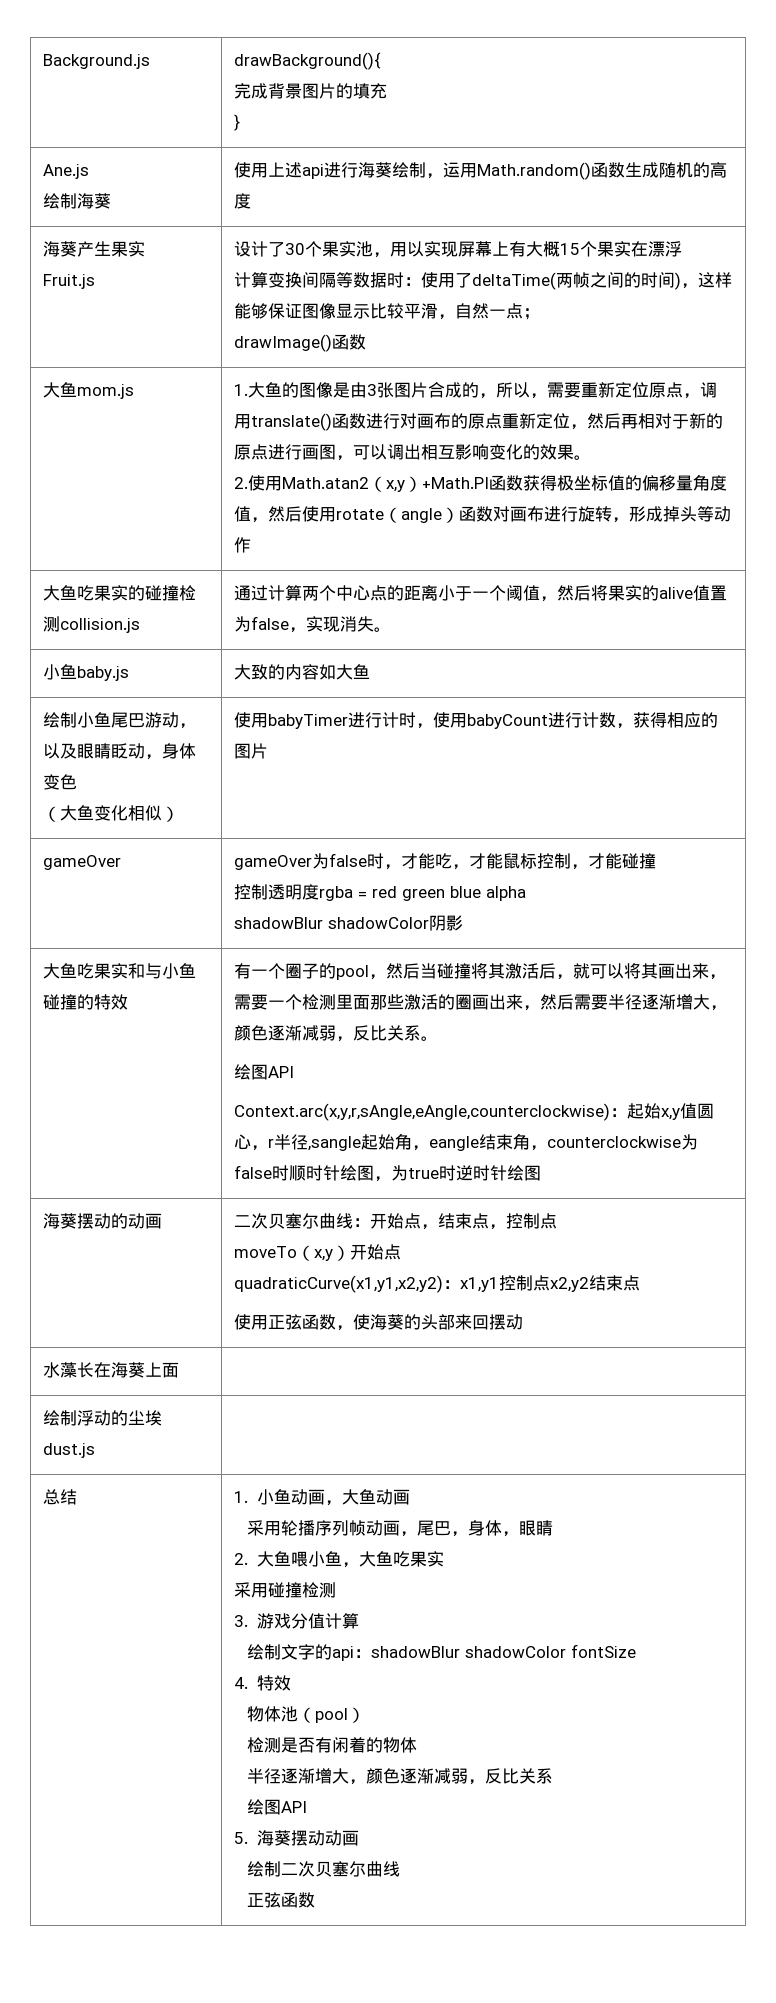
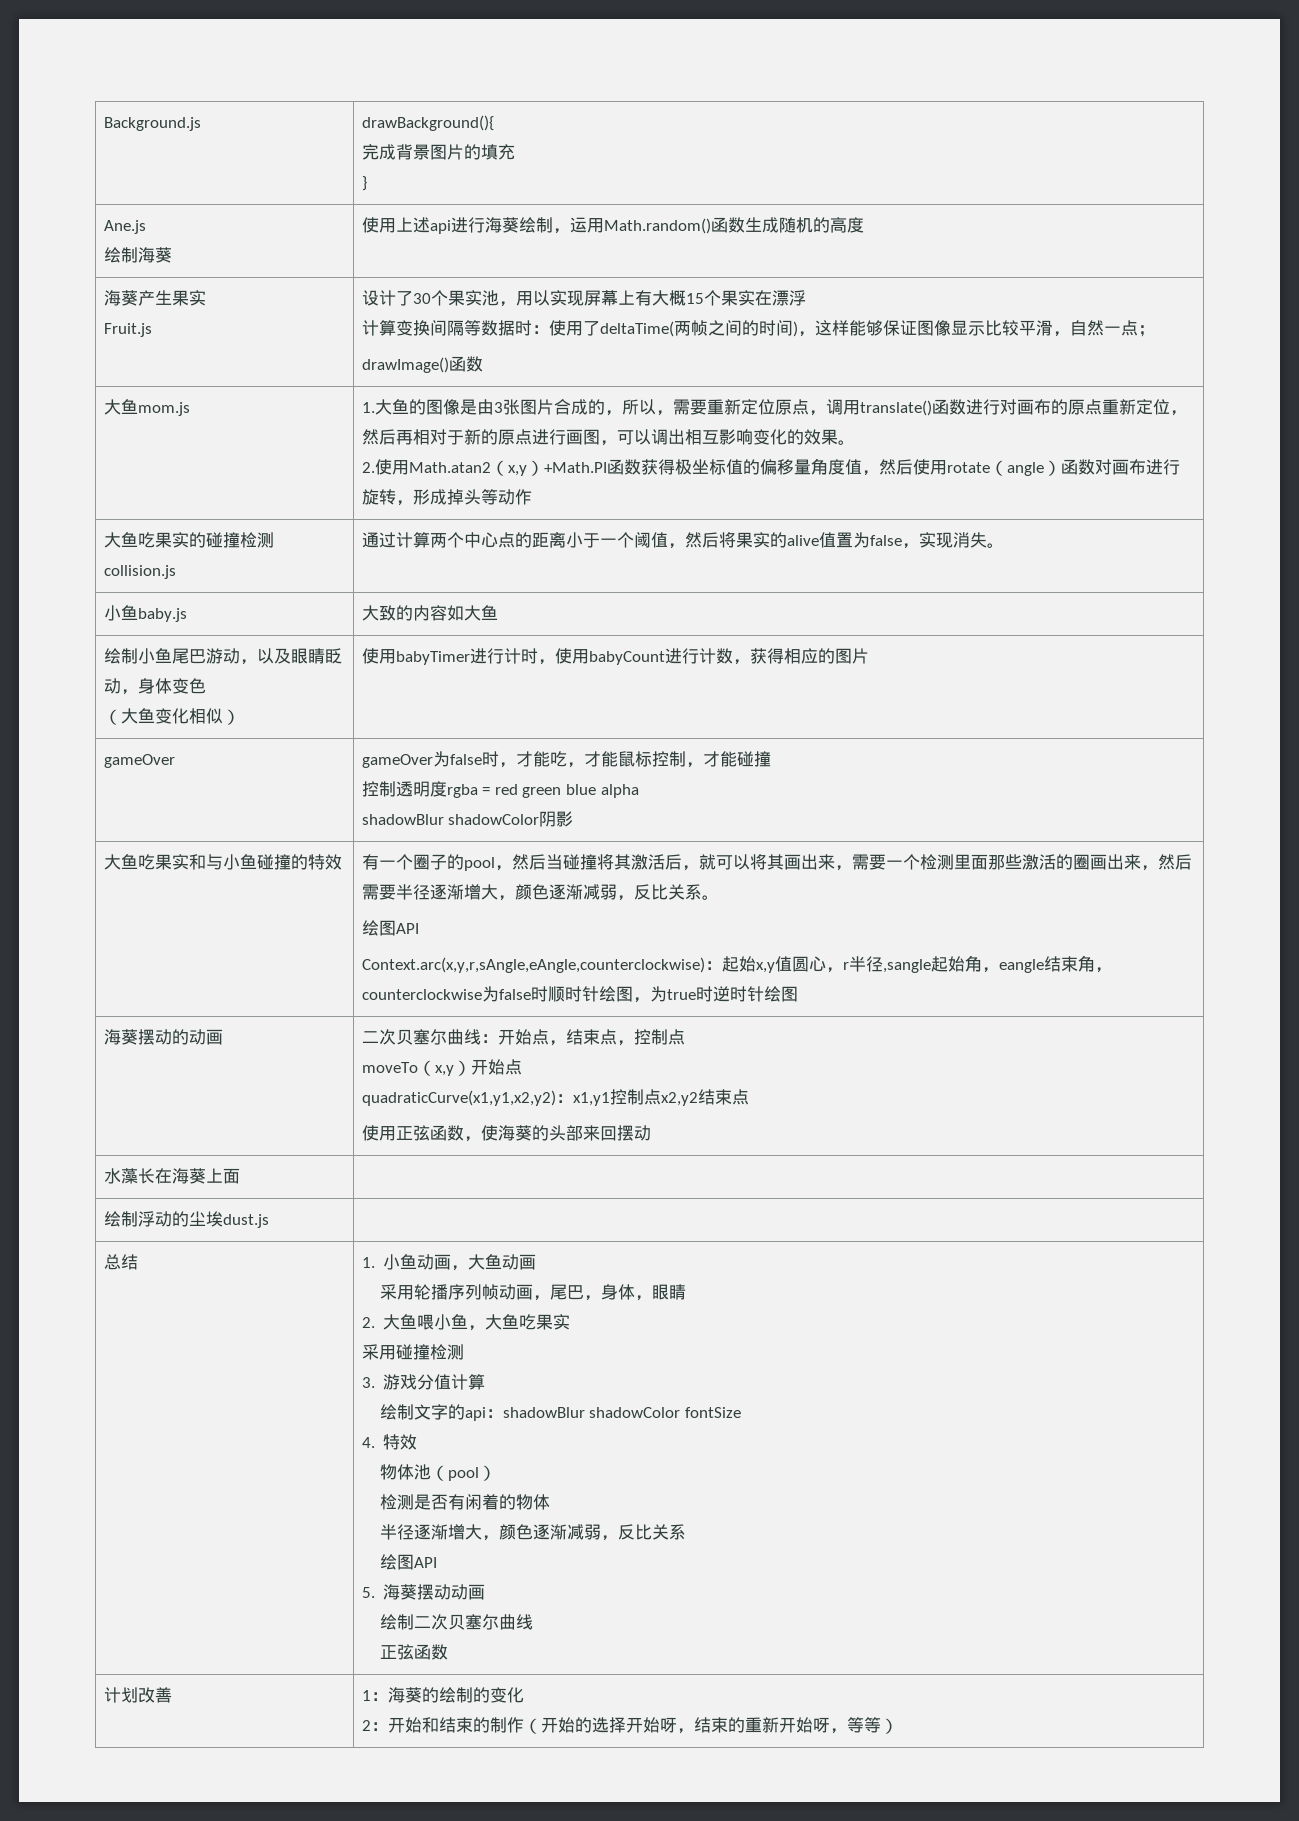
+ 计划改善 | 1：海葵的绘制的变化
+ 2：开始和结束的制作（开始的选择开始呀，结束的重新开始呀，等等）

